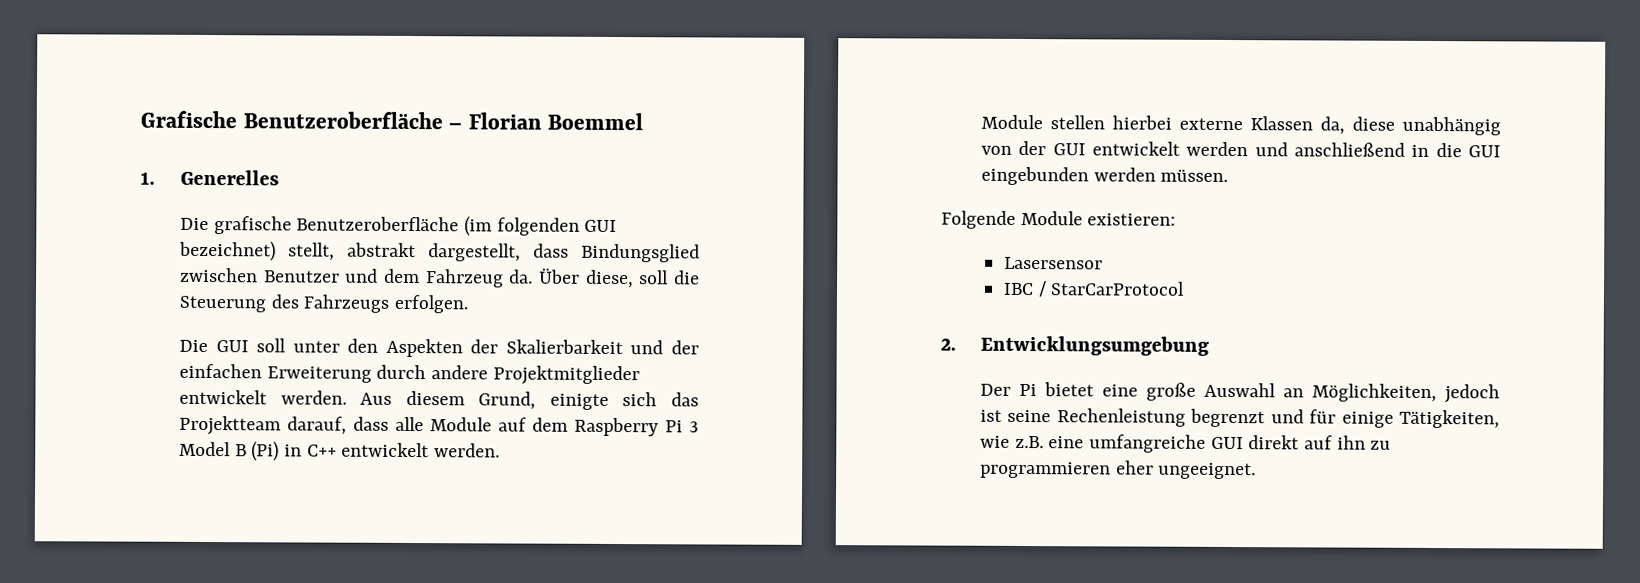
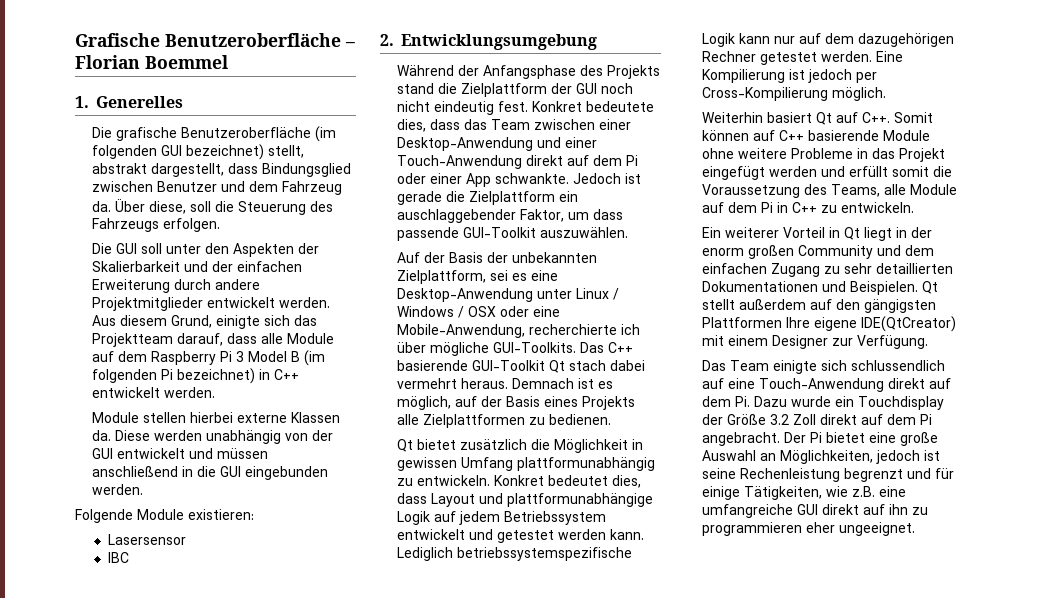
- Aus diesem Grund, einigte sich das Projektteam darauf, dass alle Module auf dem Raspberry Pi 3 Model B (Pi) in C++ entwickelt werden.
+ Aus diesem Grund, einigte sich das Projektteam darauf, dass alle Module auf dem Raspberry Pi 3 Model B (im folgenden Pi bezeichnet) in C++ entwickelt werden.
- Module stellen hierbei externe Klassen da, diese unabhängig von der GUI entwickelt werden und anschließend in die GUI eingebunden werden müssen.
+ Module stellen hierbei externe Klassen da. Diese werden unabhängig von der GUI entwickelt und müssen anschließend in die GUI eingebunden werden.
- IBC / StarCarProtocol
+ IBC
+ Während der Anfangsphase des Projekts stand die Zielplattform der GUI noch nicht eindeutig fest. Konkret bedeutete dies, dass das Team zwischen einer Desktop-Anwendung und einer Touch-Anwendung direkt auf dem Pi oder einer App schwankte. Jedoch ist gerade die Zielplattform ein auschlaggebender Faktor, um dass passende GUI-Toolkit auszuwählen.
+ Auf der Basis der unbekannten Zielplattform, sei es eine Desktop-Anwendung unter Linux / Windows / OSX oder eine Mobile-Anwendung, recherchierte ich über mögliche GUI-Toolkits. Das C++ basierende GUI-Toolkit Qt stach dabei vermehrt heraus. Demnach ist es möglich, auf der Basis eines Projekts alle Zielplattformen zu bedienen.
+ Qt bietet zusätzlich die Möglichkeit in gewissen Umfang plattformunabhängig zu entwickeln. Konkret bedeutet dies, dass Layout und plattformunabhängige Logik auf jedem Betriebssystem entwickelt und getestet werden kann. Lediglich betriebssystemspezifische Logik kann nur auf dem dazugehörigen Rechner getestet werden. Eine Kompilierung ist jedoch per Cross-Kompilierung möglich.
+ Weiterhin basiert Qt auf C++. Somit können auf C++ basierende Module ohne weitere Probleme in das Projekt eingefügt werden und erfüllt somit die Voraussetzung des Teams, alle Module auf dem Pi in C++ zu entwickeln.
+ Ein weiterer Vorteil in Qt liegt in der enorm großen Community und dem einfachen Zugang zu sehr detaillierten Dokumentationen und Beispielen. Qt stellt außerdem auf den gängigsten Plattformen Ihre eigene IDE(QtCreator) mit einem Designer zur Verfügung.
+ Das Team einigte sich schlussendlich auf eine Touch-Anwendung direkt auf dem Pi. Dazu wurde ein Touchdisplay der Größe 3.2 Zoll direkt auf dem Pi angebracht.

